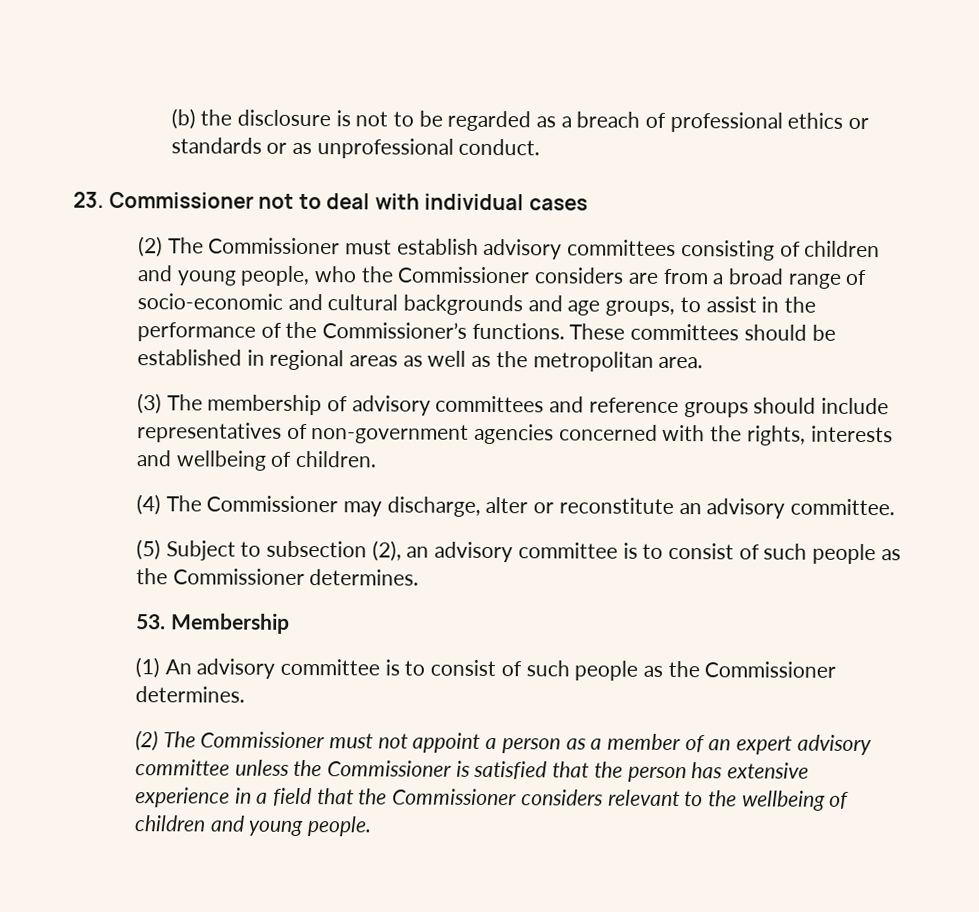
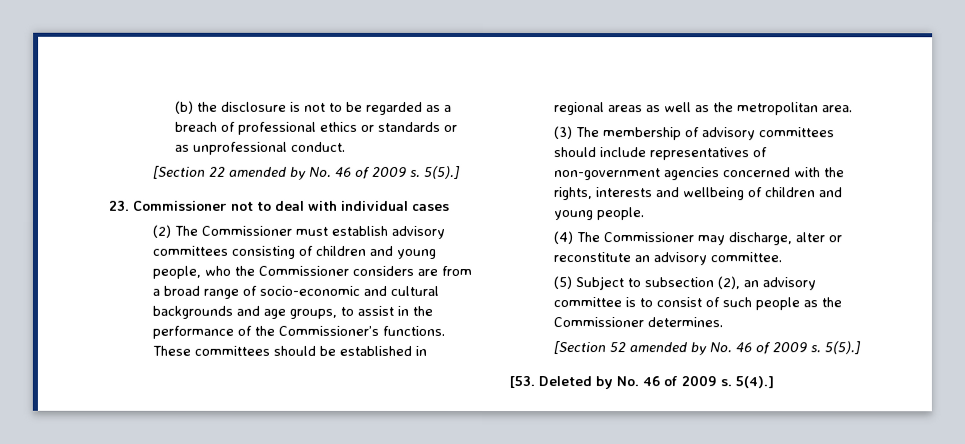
+ [Section 22 amended by No. 46 of 2009 s. 5(5).]
- (3) The membership of advisory committees and reference groups should include representatives of non-government agencies concerned with the rights, interests and wellbeing of children.
+ (3) The membership of advisory committees should include representatives of non-government agencies concerned with the rights, interests and wellbeing of children and young people.
- 53. Membership
- (1) An advisory committee is to consist of such people as the Commissioner determines.
- (2) The Commissioner must not appoint a person as a member of an expert advisory committee unless the Commissioner is satisfied that the person has extensive experience in a field that the Commissioner considers relevant to the wellbeing of children and young people.
+ [Section 52 amended by No. 46 of 2009 s. 5(5).]
+ [53. Deleted by No. 46 of 2009 s. 5(4).]

